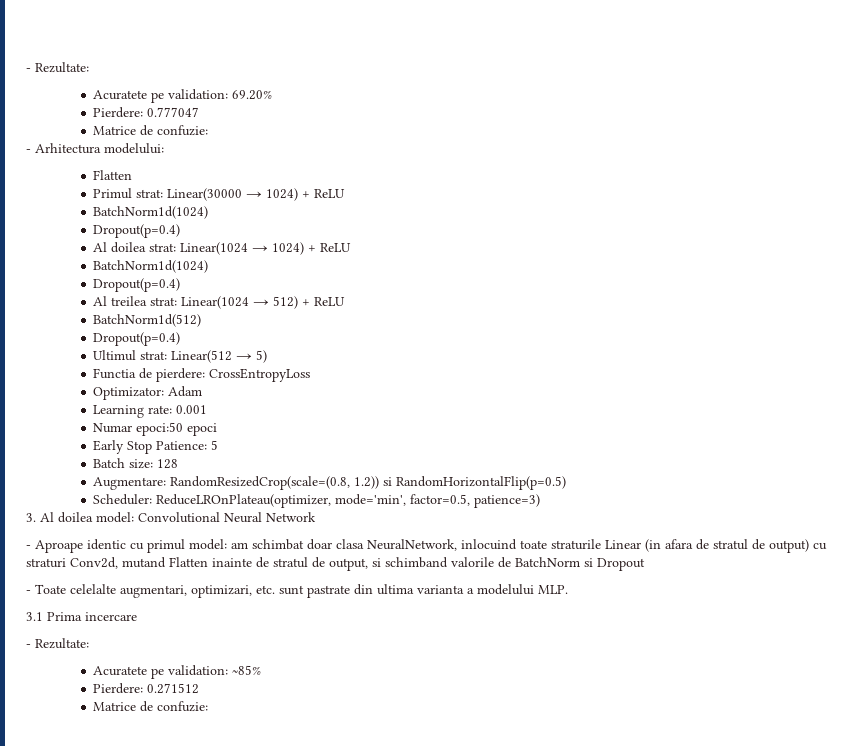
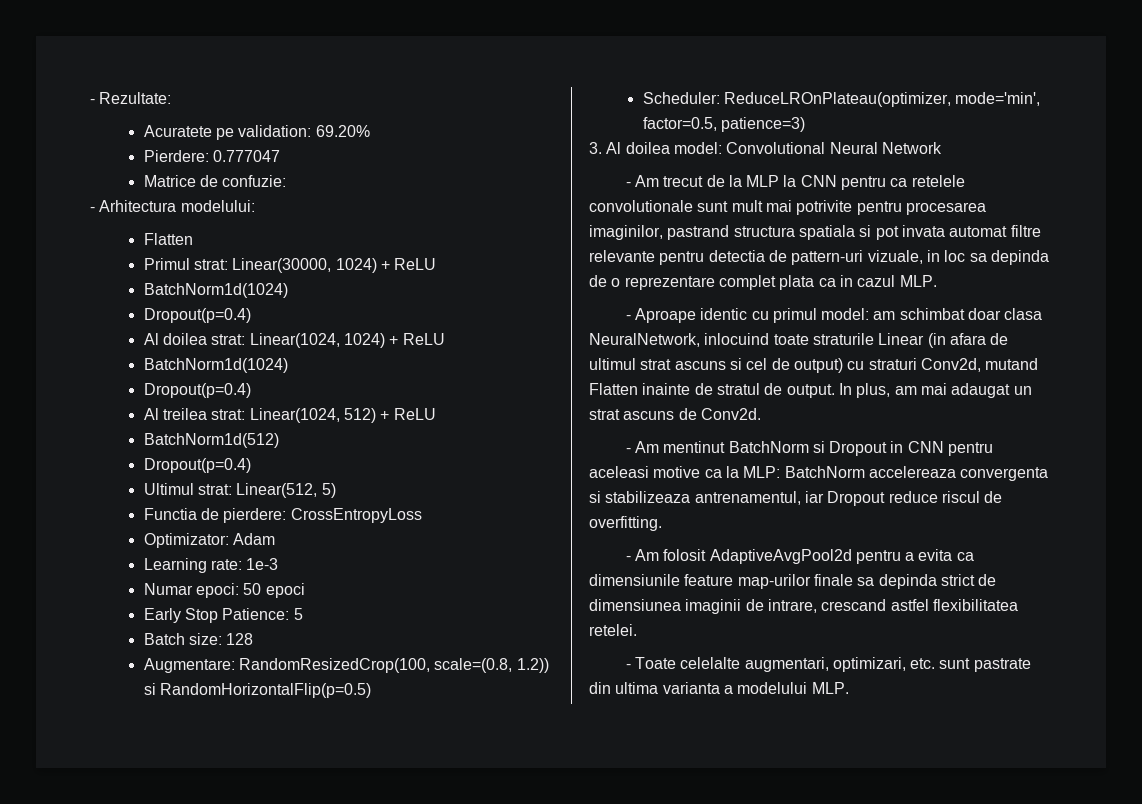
- Primul strat: Linear(30000 → 1024) + ReLU
+ Primul strat: Linear(30000, 1024) + ReLU
- Al doilea strat: Linear(1024 → 1024) + ReLU
+ Al doilea strat: Linear(1024, 1024) + ReLU
- Al treilea strat: Linear(1024 → 512) + ReLU
+ Al treilea strat: Linear(1024, 512) + ReLU
- Ultimul strat: Linear(512 → 5)
+ Ultimul strat: Linear(512, 5)
- Learning rate: 0.001
+ Learning rate: 1e-3
- Numar epoci:50 epoci
+ Numar epoci: 50 epoci
- Augmentare: RandomResizedCrop(scale=(0.8, 1.2)) si RandomHorizontalFlip(p=0.5)
+ Augmentare: RandomResizedCrop(100, scale=(0.8, 1.2)) si RandomHorizontalFlip(p=0.5)
+ - Am trecut de la MLP la CNN pentru ca retelele convolutionale sunt mult mai potrivite pentru procesarea imaginilor, pastrand structura spatiala si pot invata automat filtre relevante pentru detectia de pattern-uri vizuale, in loc sa depinda de o reprezentare complet plata ca in cazul MLP.
- - Aproape identic cu primul model: am schimbat doar clasa NeuralNetwork, inlocuind toate straturile Linear (in afara de stratul de output) cu straturi Conv2d, mutand Flatten inainte de stratul de output, si schimband valorile de BatchNorm si Dropout
+ - Aproape identic cu primul model: am schimbat doar clasa NeuralNetwork, inlocuind toate straturile Linear (in afara de ultimul strat ascuns si cel de output) cu straturi Conv2d, mutand Flatten inainte de stratul de output. In plus, am mai adaugat un strat ascuns de Conv2d.
+ - Am mentinut BatchNorm si Dropout in CNN pentru aceleasi motive ca la MLP: BatchNorm accelereaza convergenta si stabilizeaza antrenamentul, iar Dropout reduce riscul de overfitting.
+ - Am folosit AdaptiveAvgPool2d pentru a evita ca dimensiunile feature map-urilor finale sa depinda strict de dimensiunea imaginii de intrare, crescand astfel flexibilitatea retelei.
- 3.1 Prima incercare
- - Rezultate:
- Acuratete pe validation: ~85%
- Pierdere: 0.271512
- Matrice de confuzie:

